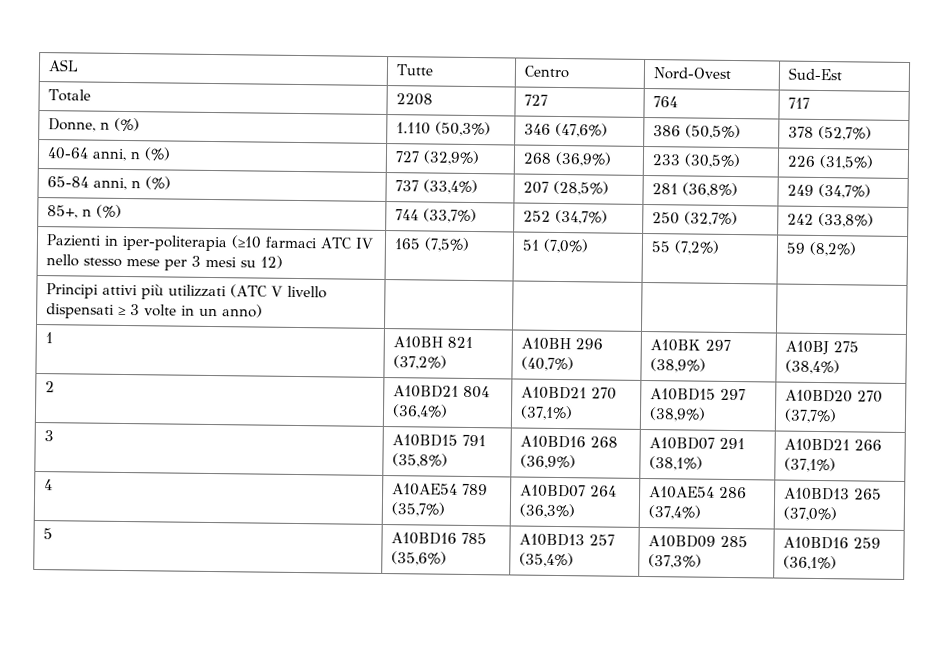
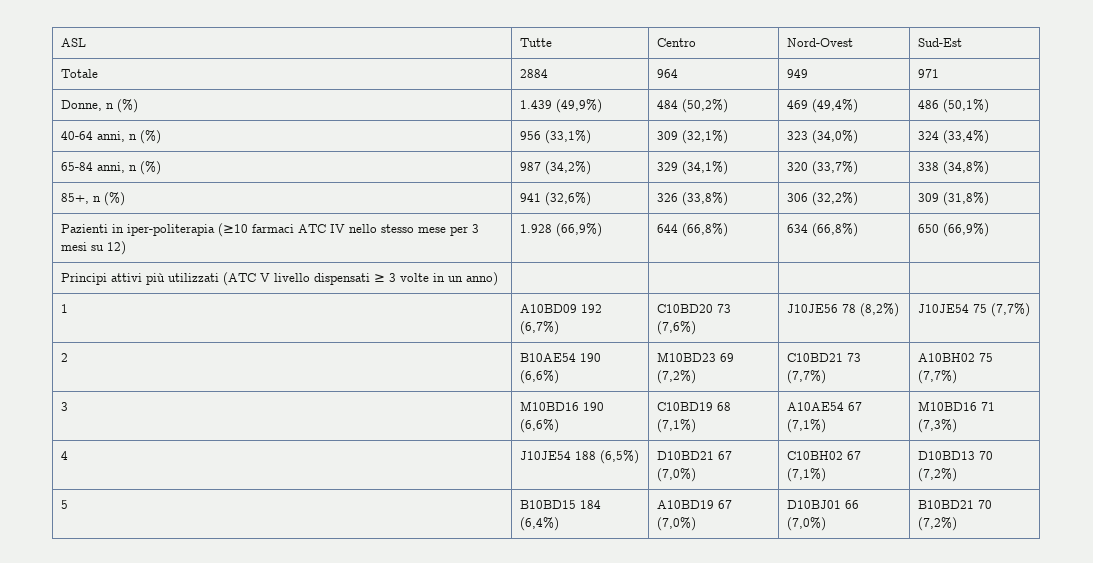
- Totale | 2208 | 727 | 764 | 717
+ Totale | 2884 | 964 | 949 | 971
- Donne, n (%) | 1.110 (50,3%) | 346 (47,6%) | 386 (50,5%) | 378 (52,7%)
- 40-64 anni, n (%) | 727 (32,9%) | 268 (36,9%) | 233 (30,5%) | 226 (31,5%)
- 65-84 anni, n (%) | 737 (33,4%) | 207 (28,5%) | 281 (36,8%) | 249 (34,7%)
- 85+, n (%) | 744 (33,7%) | 252 (34,7%) | 250 (32,7%) | 242 (33,8%)
+ Donne, n (%) | 1.439 (49,9%) | 484 (50,2%) | 469 (49,4%) | 486 (50,1%)
+ 40-64 anni, n (%) | 956 (33,1%) | 309 (32,1%) | 323 (34,0%) | 324 (33,4%)
+ 65-84 anni, n (%) | 987 (34,2%) | 329 (34,1%) | 320 (33,7%) | 338 (34,8%)
+ 85+, n (%) | 941 (32,6%) | 326 (33,8%) | 306 (32,2%) | 309 (31,8%)
- Pazienti in iper-politerapia (≥10 farmaci ATC IV nello stesso mese per 3 mesi su 12) | 165 (7,5%) | 51 (7,0%) | 55 (7,2%) | 59 (8,2%)
+ Pazienti in iper-politerapia (≥10 farmaci ATC IV nello stesso mese per 3 mesi su 12) | 1.928 (66,9%) | 644 (66,8%) | 634 (66,8%) | 650 (66,9%)
- 1 | A10BH 821 (37,2%) | A10BH 296 (40,7%) | A10BK 297 (38,9%) | A10BJ 275 (38,4%)
- 2 | A10BD21 804 (36,4%) | A10BD21 270 (37,1%) | A10BD15 297 (38,9%) | A10BD20 270 (37,7%)
- 3 | A10BD15 791 (35,8%) | A10BD16 268 (36,9%) | A10BD07 291 (38,1%) | A10BD21 266 (37,1%)
- 4 | A10AE54 789 (35,7%) | A10BD07 264 (36,3%) | A10AE54 286 (37,4%) | A10BD13 265 (37,0%)
- 5 | A10BD16 785 (35,6%) | A10BD13 257 (35,4%) | A10BD09 285 (37,3%) | A10BD16 259 (36,1%)
+ 1 | A10BD09 192 (6,7%) | C10BD20 73 (7,6%) | J10JE56 78 (8,2%) | J10JE54 75 (7,7%)
+ 2 | B10AE54 190 (6,6%) | M10BD23 69 (7,2%) | C10BD21 73 (7,7%) | A10BH02 75 (7,7%)
+ 3 | M10BD16 190 (6,6%) | C10BD19 68 (7,1%) | A10AE54 67 (7,1%) | M10BD16 71 (7,3%)
+ 4 | J10JE54 188 (6,5%) | D10BD21 67 (7,0%) | C10BH02 67 (7,1%) | D10BD13 70 (7,2%)
+ 5 | B10BD15 184 (6,4%) | A10BD19 67 (7,0%) | D10BJ01 66 (7,0%) | B10BD21 70 (7,2%)

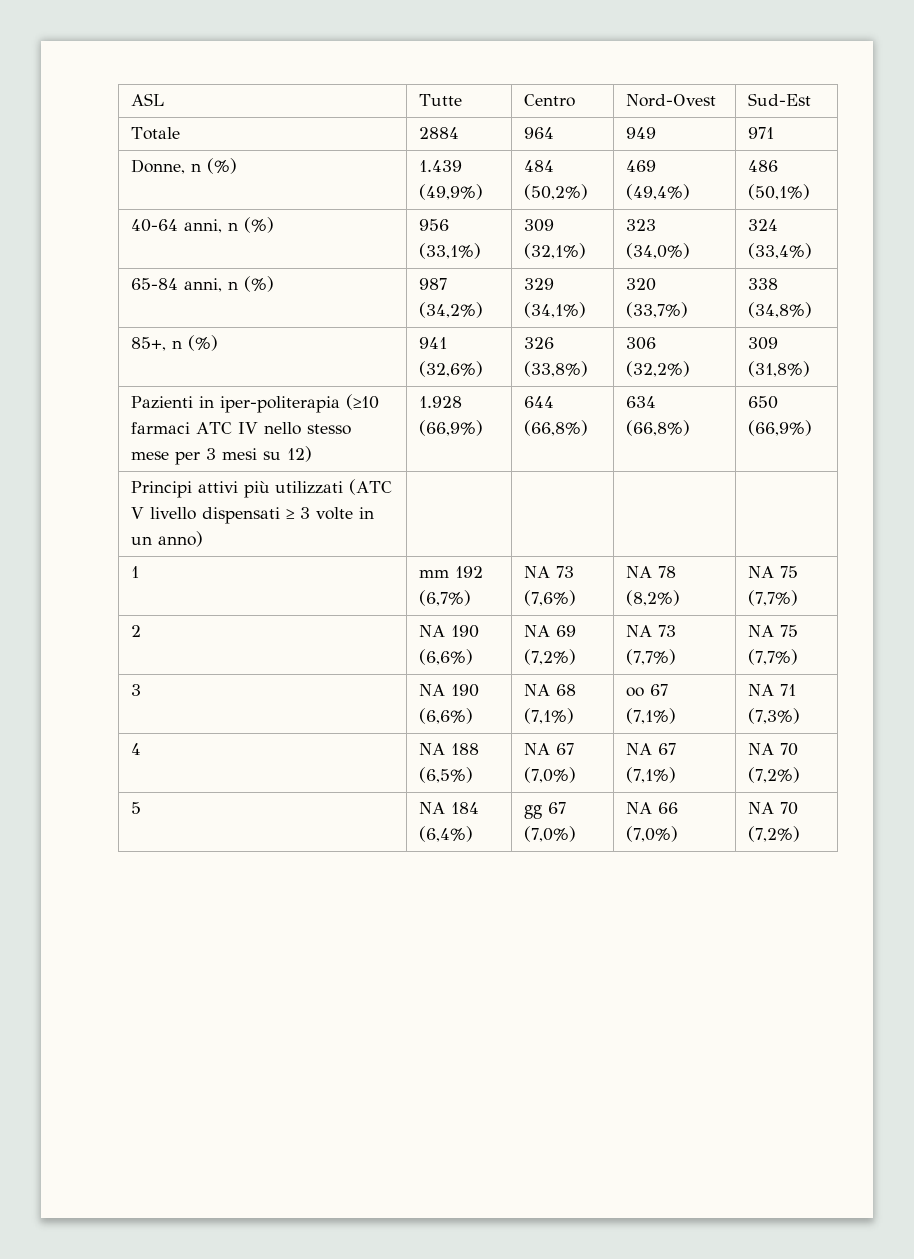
- 1 | A10BD09 192 (6,7%) | C10BD20 73 (7,6%) | J10JE56 78 (8,2%) | J10JE54 75 (7,7%)
+ 1 | mm 192 (6,7%) | NA 73 (7,6%) | NA 78 (8,2%) | NA 75 (7,7%)
- 2 | B10AE54 190 (6,6%) | M10BD23 69 (7,2%) | C10BD21 73 (7,7%) | A10BH02 75 (7,7%)
+ 2 | NA 190 (6,6%) | NA 69 (7,2%) | NA 73 (7,7%) | NA 75 (7,7%)
- 3 | M10BD16 190 (6,6%) | C10BD19 68 (7,1%) | A10AE54 67 (7,1%) | M10BD16 71 (7,3%)
+ 3 | NA 190 (6,6%) | NA 68 (7,1%) | oo 67 (7,1%) | NA 71 (7,3%)
- 4 | J10JE54 188 (6,5%) | D10BD21 67 (7,0%) | C10BH02 67 (7,1%) | D10BD13 70 (7,2%)
+ 4 | NA 188 (6,5%) | NA 67 (7,0%) | NA 67 (7,1%) | NA 70 (7,2%)
- 5 | B10BD15 184 (6,4%) | A10BD19 67 (7,0%) | D10BJ01 66 (7,0%) | B10BD21 70 (7,2%)
+ 5 | NA 184 (6,4%) | gg 67 (7,0%) | NA 66 (7,0%) | NA 70 (7,2%)

